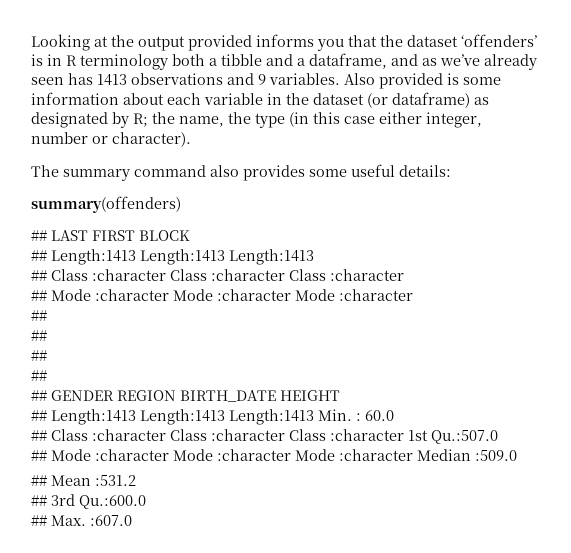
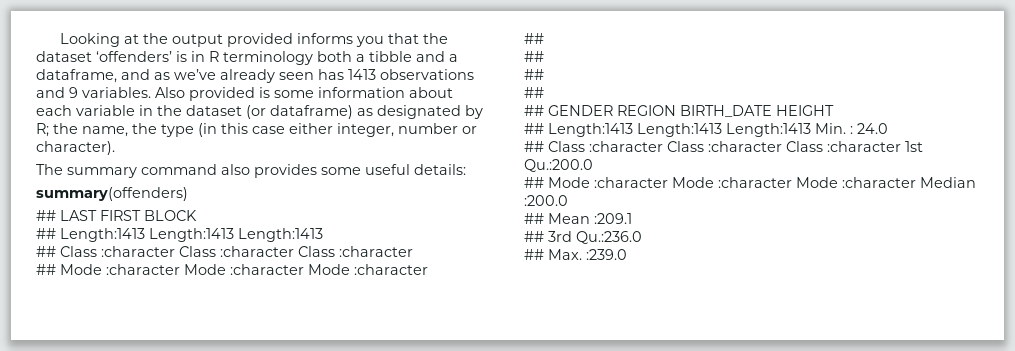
- ## Length:1413 Length:1413 Length:1413 Min. : 60.0
+ ## Length:1413 Length:1413 Length:1413 Min. : 24.0
- ## Class :character Class :character Class :character 1st Qu.:507.0
+ ## Class :character Class :character Class :character 1st Qu.:200.0
- ## Mode :character Mode :character Mode :character Median :509.0
+ ## Mode :character Mode :character Mode :character Median :200.0
- ## Mean :531.2
+ ## Mean :209.1
- ## 3rd Qu.:600.0
+ ## 3rd Qu.:236.0
- ## Max. :607.0
+ ## Max. :239.0

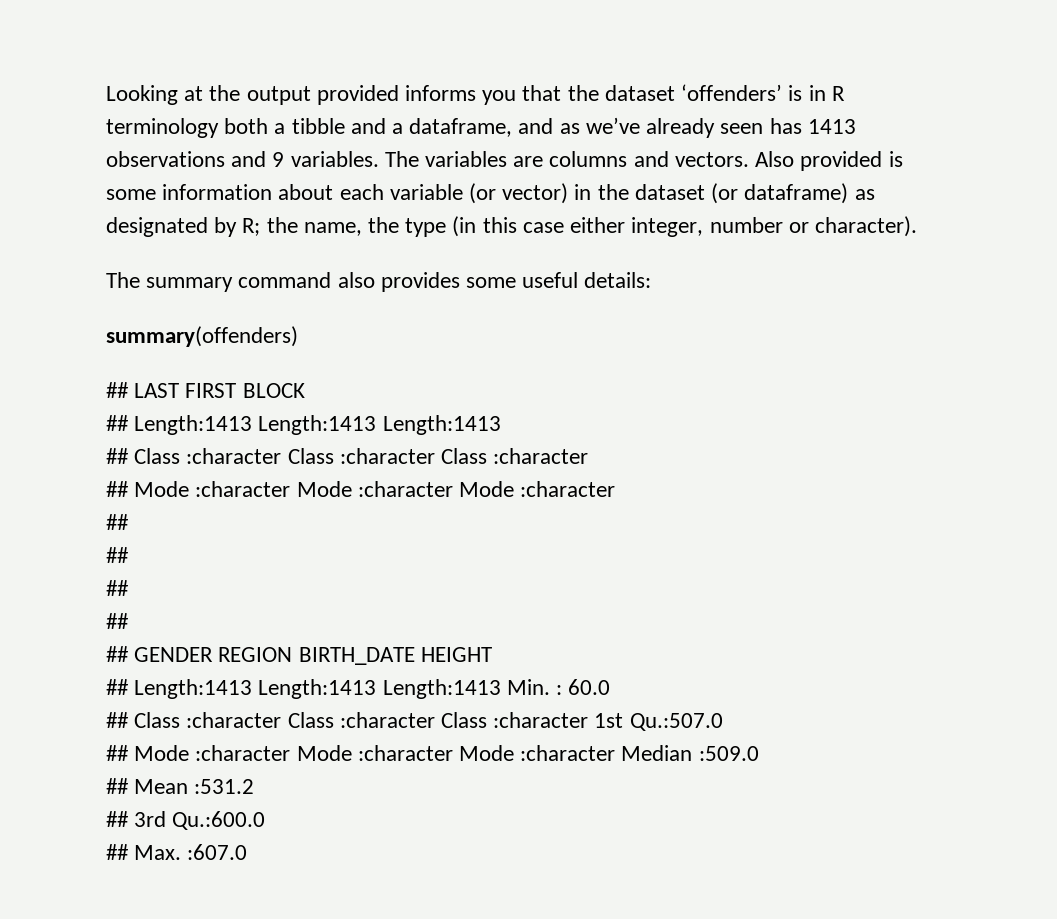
+ The variables are columns and vectors.
- Also provided is some information about each variable in the dataset (or dataframe) as designated by R; the name, the type (in this case either integer, number or character).
+ Also provided is some information about each variable (or vector) in the dataset (or dataframe) as designated by R; the name, the type (in this case either integer, number or character).
- ## Length:1413 Length:1413 Length:1413 Min. : 24.0
+ ## Length:1413 Length:1413 Length:1413 Min. : 60.0
- ## Class :character Class :character Class :character 1st Qu.:200.0
+ ## Class :character Class :character Class :character 1st Qu.:507.0
- ## Mode :character Mode :character Mode :character Median :200.0
+ ## Mode :character Mode :character Mode :character Median :509.0
- ## Mean :209.1
+ ## Mean :531.2
- ## 3rd Qu.:236.0
+ ## 3rd Qu.:600.0
- ## Max. :239.0
+ ## Max. :607.0

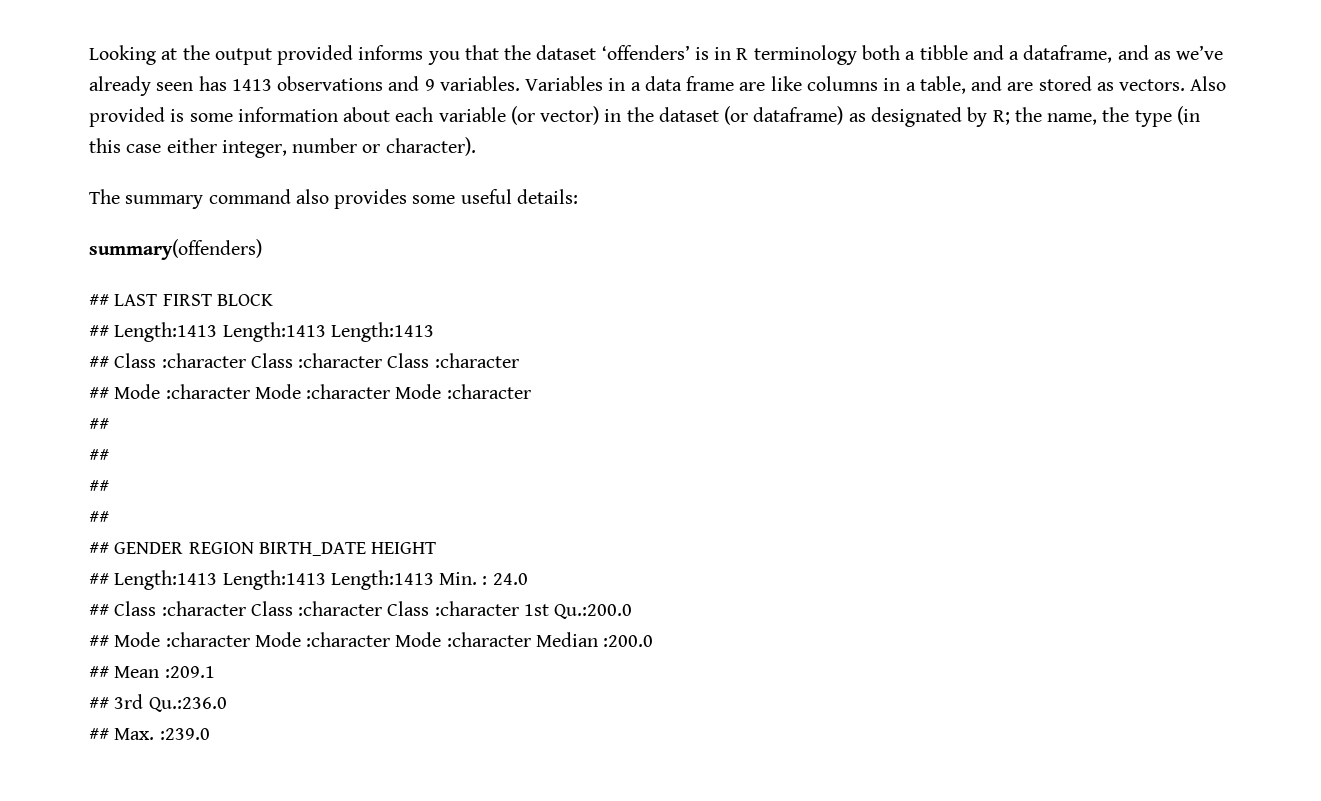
- The variables are columns and vectors.
+ Variables in a data frame are like columns in a table, and are stored as vectors.
- ## Length:1413 Length:1413 Length:1413 Min. : 60.0
+ ## Length:1413 Length:1413 Length:1413 Min. : 24.0
- ## Class :character Class :character Class :character 1st Qu.:507.0
+ ## Class :character Class :character Class :character 1st Qu.:200.0
- ## Mode :character Mode :character Mode :character Median :509.0
+ ## Mode :character Mode :character Mode :character Median :200.0
- ## Mean :531.2
+ ## Mean :209.1
- ## 3rd Qu.:600.0
+ ## 3rd Qu.:236.0
- ## Max. :607.0
+ ## Max. :239.0

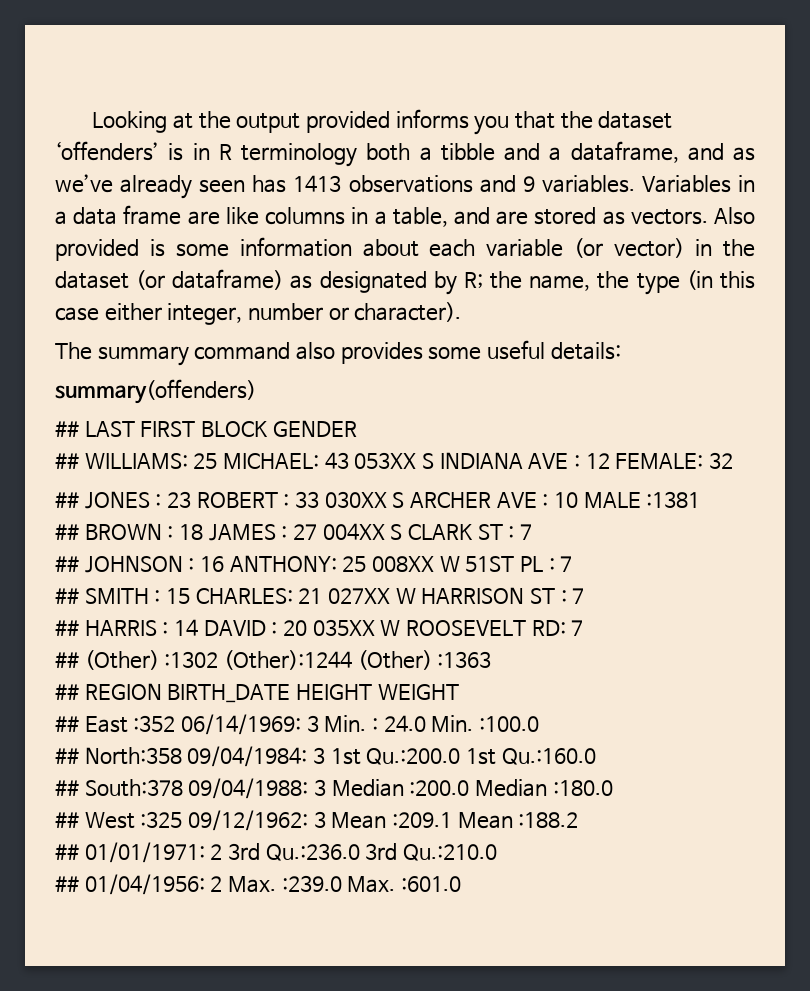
- ## LAST FIRST BLOCK
- ## Length:1413 Length:1413 Length:1413
- ## Class :character Class :character Class :character
- ## Mode :character Mode :character Mode :character
- ##
- ##
- ##
- ##
- ## GENDER REGION BIRTH_DATE HEIGHT
- ## Length:1413 Length:1413 Length:1413 Min. : 24.0
- ## Class :character Class :character Class :character 1st Qu.:200.0
- ## Mode :character Mode :character Mode :character Median :200.0
- ## Mean :209.1
- ## 3rd Qu.:236.0
- ## Max. :239.0
+ ## LAST FIRST BLOCK GENDER
+ ## WILLIAMS: 25 MICHAEL: 43 053XX S INDIANA AVE : 12 FEMALE: 32
+ ## JONES : 23 ROBERT : 33 030XX S ARCHER AVE : 10 MALE :1381
+ ## BROWN : 18 JAMES : 27 004XX S CLARK ST : 7
+ ## JOHNSON : 16 ANTHONY: 25 008XX W 51ST PL : 7
+ ## SMITH : 15 CHARLES: 21 027XX W HARRISON ST : 7
+ ## HARRIS : 14 DAVID : 20 035XX W ROOSEVELT RD: 7
+ ## (Other) :1302 (Other):1244 (Other) :1363
+ ## REGION BIRTH_DATE HEIGHT WEIGHT
+ ## East :352 06/14/1969: 3 Min. : 24.0 Min. :100.0
+ ## North:358 09/04/1984: 3 1st Qu.:200.0 1st Qu.:160.0
+ ## South:378 09/04/1988: 3 Median :200.0 Median :180.0
+ ## West :325 09/12/1962: 3 Mean :209.1 Mean :188.2
+ ## 01/01/1971: 2 3rd Qu.:236.0 3rd Qu.:210.0
+ ## 01/04/1956: 2 Max. :239.0 Max. :601.0

